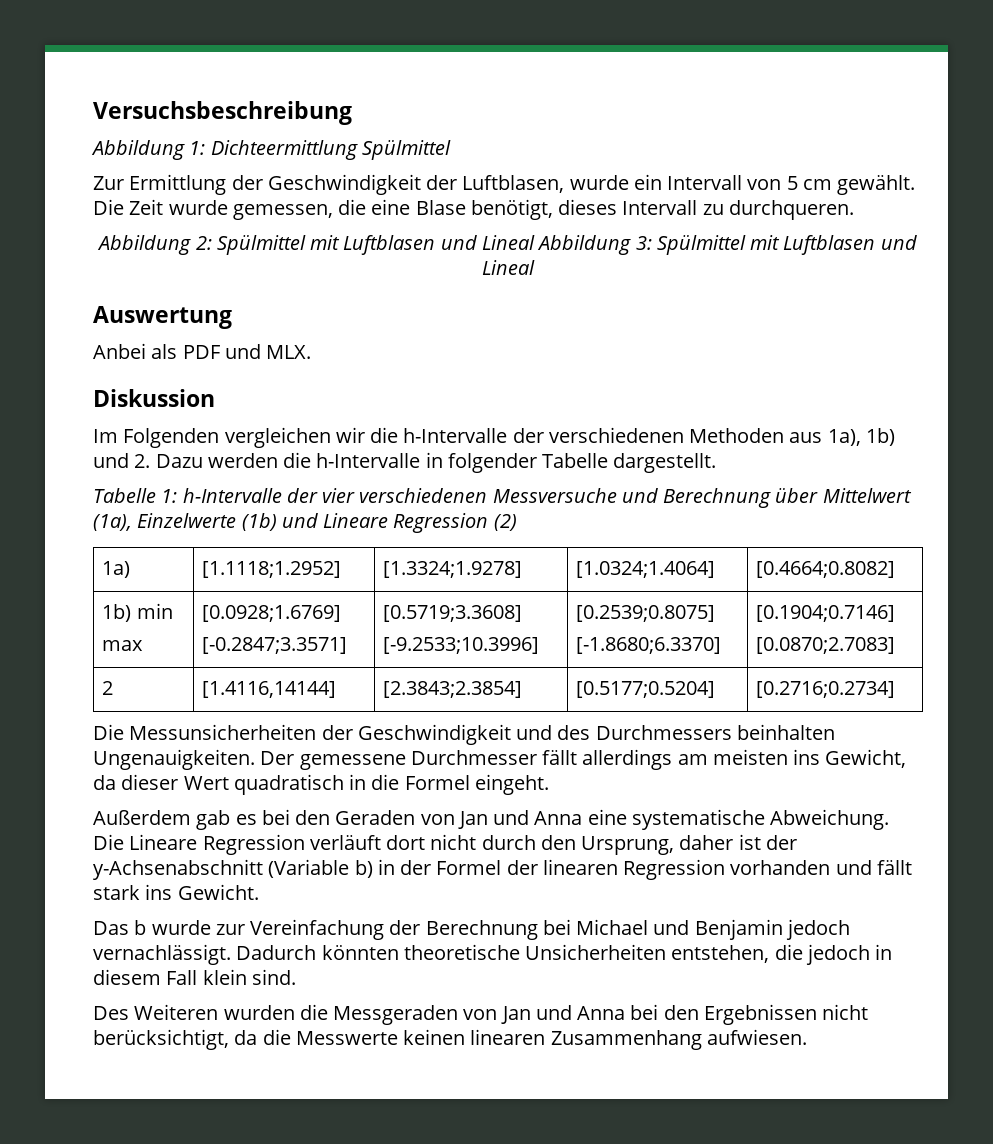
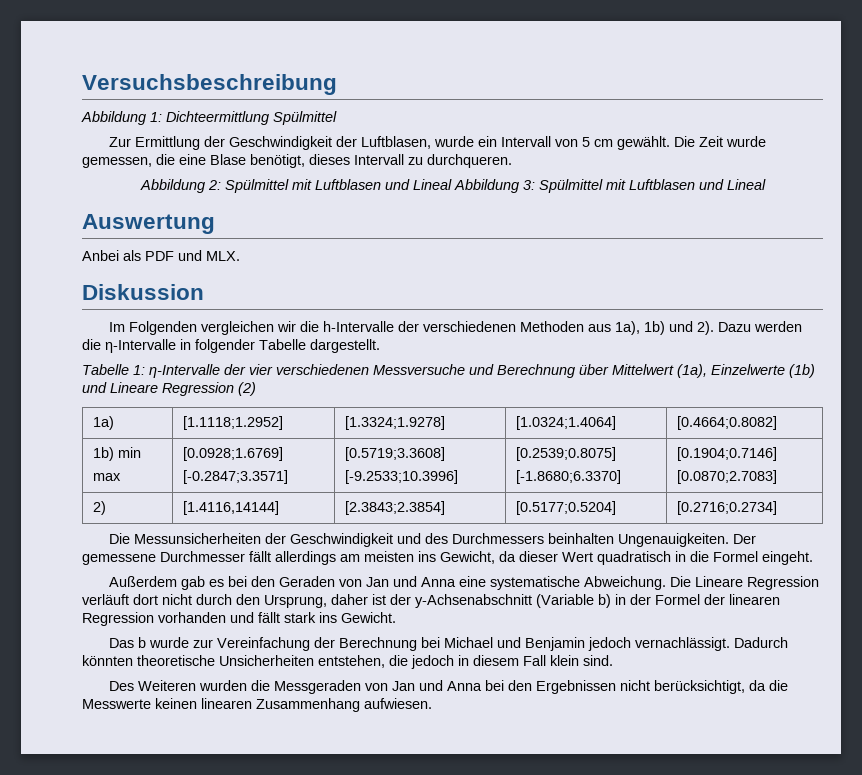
- Im Folgenden vergleichen wir die h-Intervalle der verschiedenen Methoden aus 1a), 1b) und 2. Dazu werden die h-Intervalle in folgender Tabelle dargestellt.
+ Im Folgenden vergleichen wir die h-Intervalle der verschiedenen Methoden aus 1a), 1b) und 2). Dazu werden die η-Intervalle in folgender Tabelle dargestellt.
- Tabelle 1: h-Intervalle der vier verschiedenen Messversuche und Berechnung über Mittelwert (1a), Einzelwerte (1b) und Lineare Regression (2)
+ Tabelle 1: η-Intervalle der vier verschiedenen Messversuche und Berechnung über Mittelwert (1a), Einzelwerte (1b) und Lineare Regression (2)
- 2 | [1.4116,14144] | [2.3843;2.3854] | [0.5177;0.5204] | [0.2716;0.2734]
+ 2) | [1.4116,14144] | [2.3843;2.3854] | [0.5177;0.5204] | [0.2716;0.2734]

